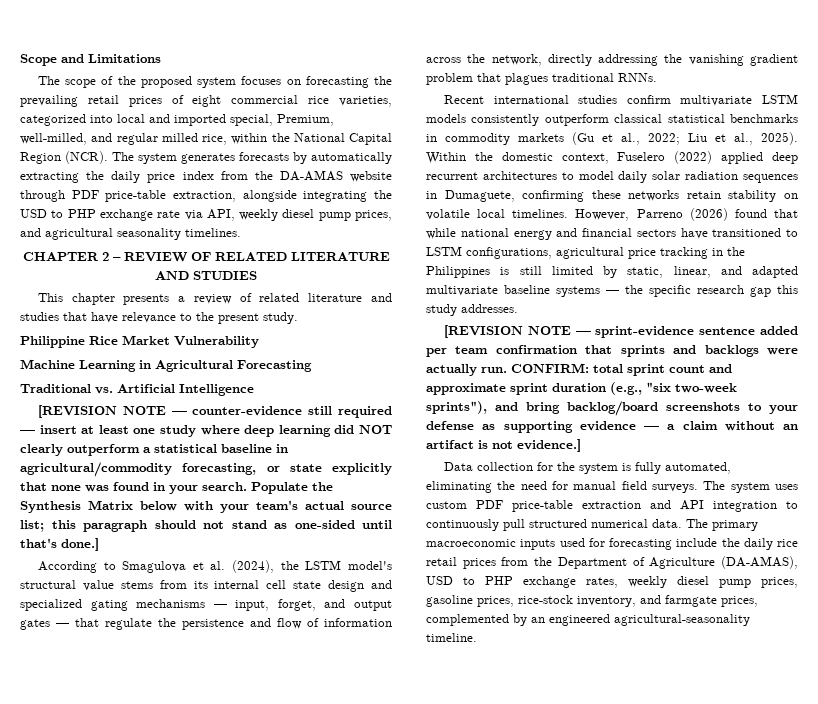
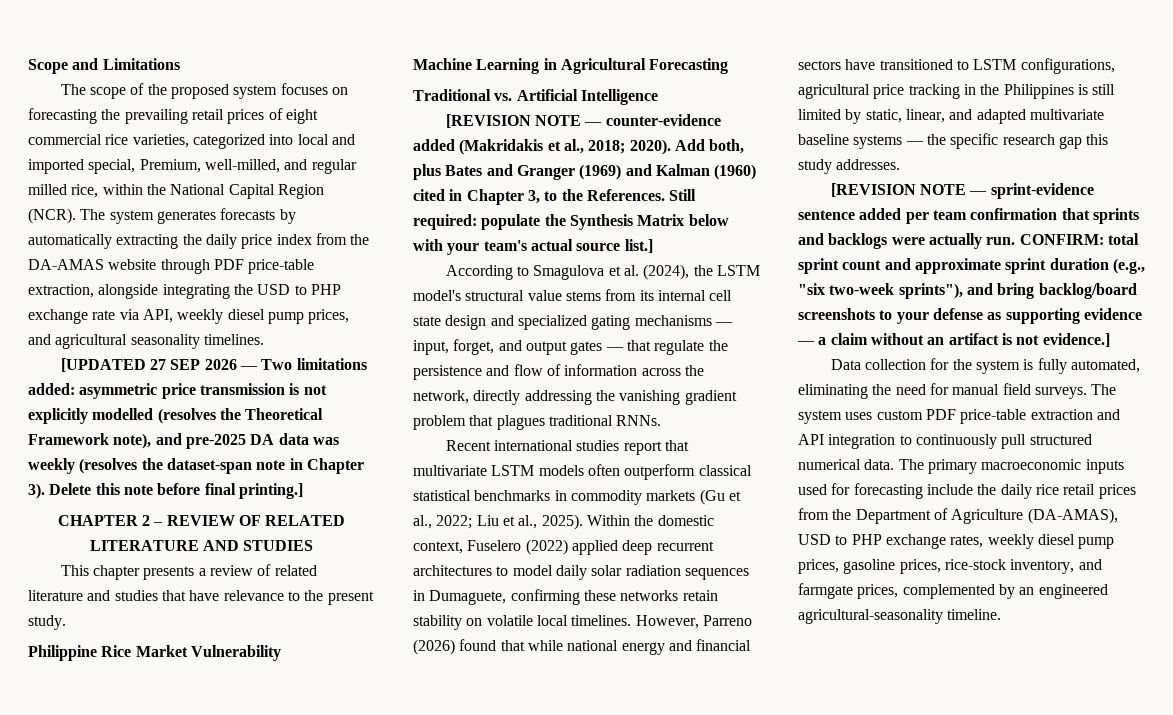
+ [UPDATED 27 SEP 2026 — Two limitations added: asymmetric price transmission is not explicitly modelled (resolves the Theoretical Framework note), and pre-2025 DA data was weekly (resolves the dataset-span note in Chapter 3). Delete this note before final printing.]
- [REVISION NOTE — counter-evidence still required — insert at least one study where deep learning did NOT clearly outperform a statistical baseline in agricultural/commodity forecasting, or state explicitly that none was found in your search. Populate the Synthesis Matrix below with your team's actual source list; this paragraph should not stand as one-sided until that's done.]
+ [REVISION NOTE — counter-evidence added (Makridakis et al., 2018; 2020). Add both, plus Bates and Granger (1969) and Kalman (1960) cited in Chapter 3, to the References. Still required: populate the Synthesis Matrix below with your team's actual source list.]
- Recent international studies confirm multivariate LSTM models consistently outperform classical statistical benchmarks in commodity markets (Gu et al., 2022; Liu et al., 2025).
+ Recent international studies report that multivariate LSTM models often outperform classical statistical benchmarks in commodity markets (Gu et al., 2022; Liu et al., 2025).

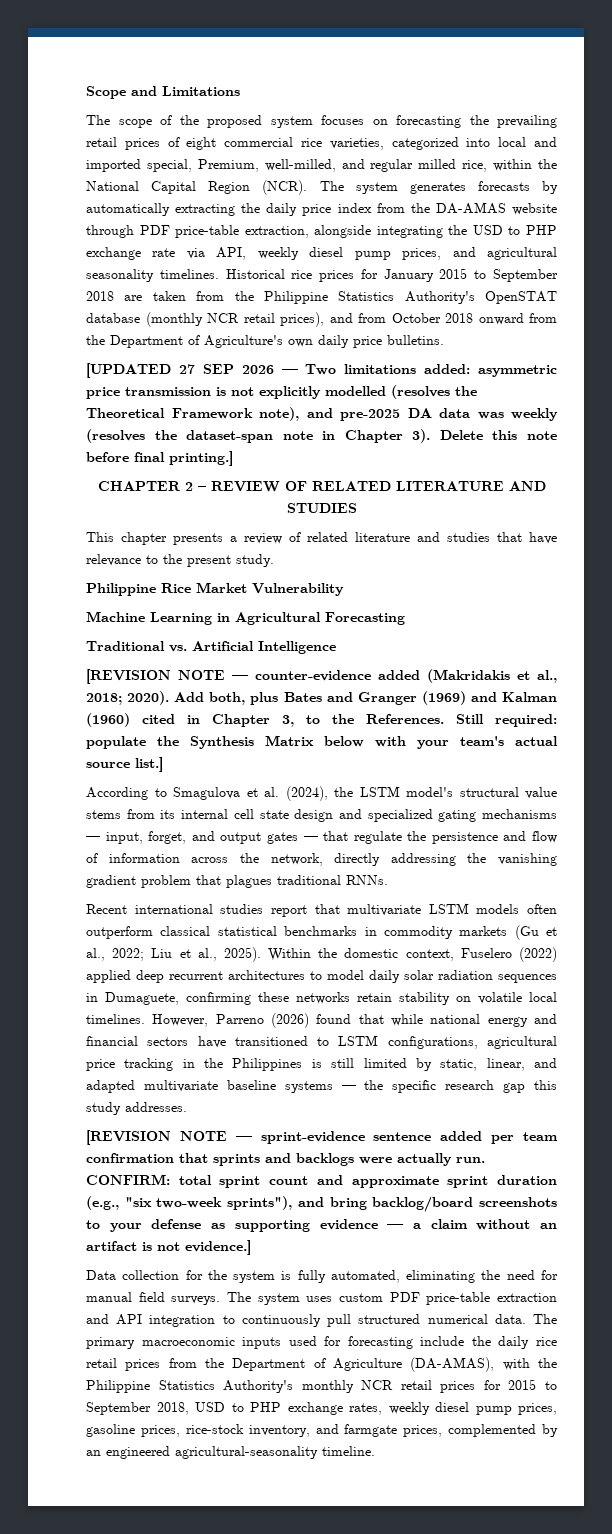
+ Historical rice prices for January 2015 to September 2018 are taken from the Philippine Statistics Authority's OpenSTAT database (monthly NCR retail prices), and from October 2018 onward from the Department of Agriculture's own daily price bulletins.
- The primary macroeconomic inputs used for forecasting include the daily rice retail prices from the Department of Agriculture (DA-AMAS), USD to PHP exchange rates, weekly diesel pump prices, gasoline prices, rice-stock inventory, and farmgate prices, complemented by an engineered agricultural-seasonality timeline.
+ The primary macroeconomic inputs used for forecasting include the daily rice retail prices from the Department of Agriculture (DA-AMAS), with the Philippine Statistics Authority's monthly NCR retail prices for 2015 to September 2018, USD to PHP exchange rates, weekly diesel pump prices, gasoline prices, rice-stock inventory, and farmgate prices, complemented by an engineered agricultural-seasonality timeline.

